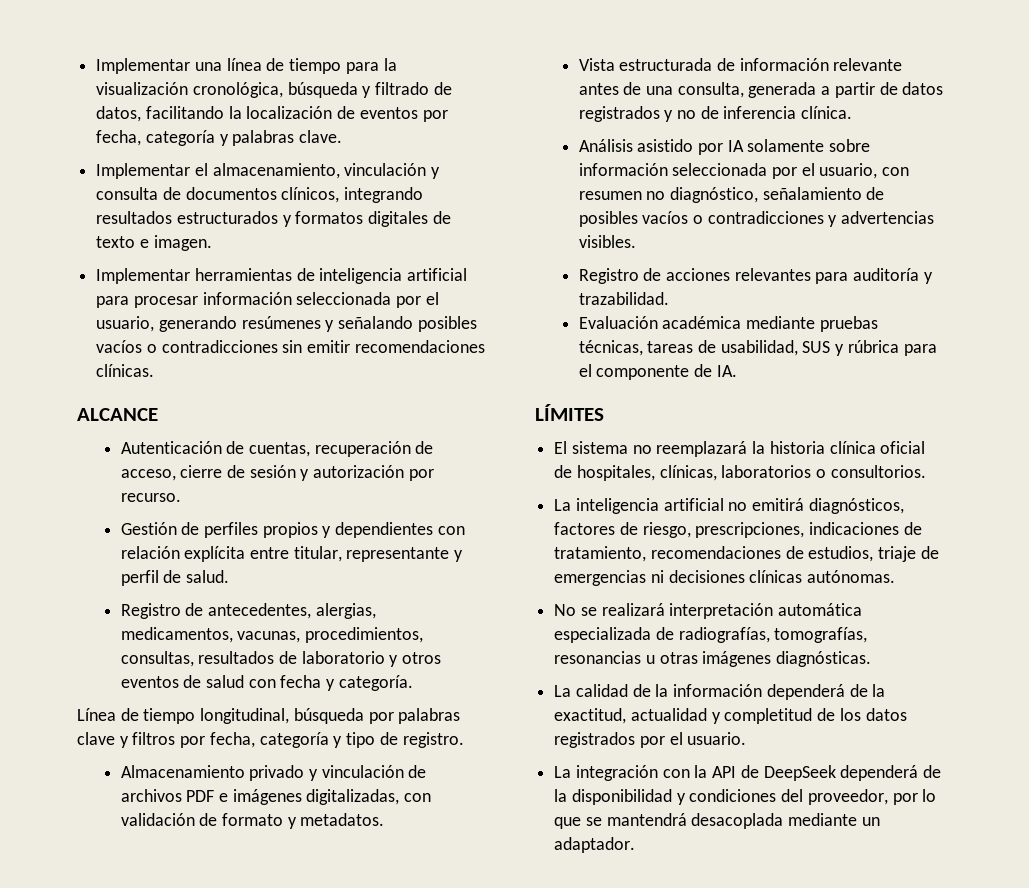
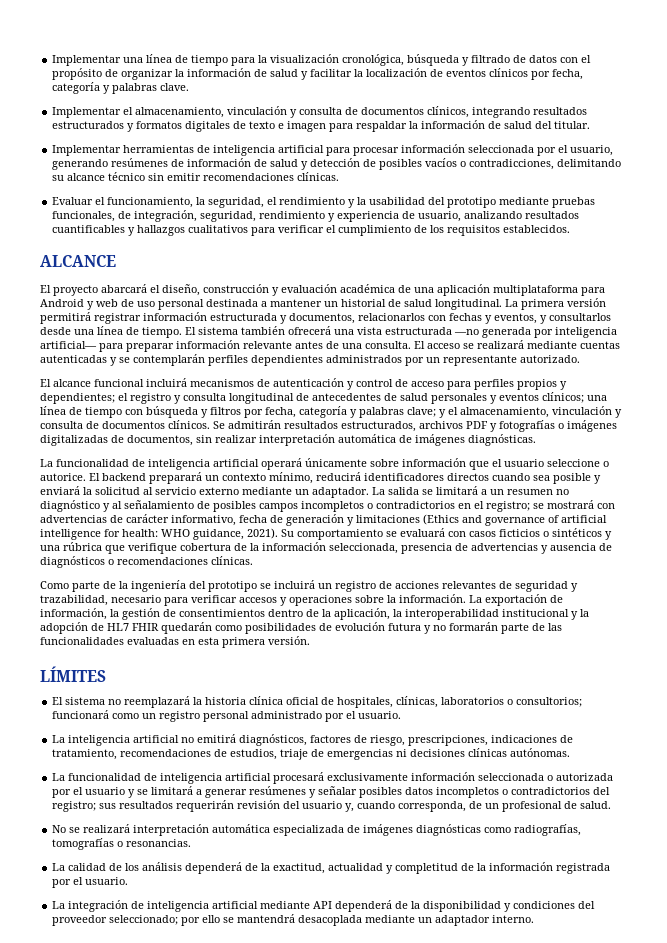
- Implementar una línea de tiempo para la visualización cronológica, búsqueda y filtrado de datos, facilitando la localización de eventos por fecha, categoría y palabras clave.
+ Implementar una línea de tiempo para la visualización cronológica, búsqueda y filtrado de datos con el propósito de organizar la información de salud y facilitar la localización de eventos clínicos por fecha, categoría y palabras clave.
- Implementar el almacenamiento, vinculación y consulta de documentos clínicos, integrando resultados estructurados y formatos digitales de texto e imagen.
+ Implementar el almacenamiento, vinculación y consulta de documentos clínicos, integrando resultados estructurados y formatos digitales de texto e imagen para respaldar la información de salud del titular.
- Implementar herramientas de inteligencia artificial para procesar información seleccionada por el usuario, generando resúmenes y señalando posibles vacíos o contradicciones sin emitir recomendaciones clínicas.
+ Implementar herramientas de inteligencia artificial para procesar información seleccionada por el usuario, generando resúmenes de información de salud y detección de posibles vacíos o contradicciones, delimitando su alcance técnico sin emitir recomendaciones clínicas.
+ Evaluar el funcionamiento, la seguridad, el rendimiento y la usabilidad del prototipo mediante pruebas funcionales, de integración, seguridad, rendimiento y experiencia de usuario, analizando resultados cuantificables y hallazgos cualitativos para verificar el cumplimiento de los requisitos establecidos.
  ALCANCE
- Autenticación de cuentas, recuperación de acceso, cierre de sesión y autorización por recurso.
- Gestión de perfiles propios y dependientes con relación explícita entre titular, representante y perfil de salud.
- Registro de antecedentes, alergias, medicamentos, vacunas, procedimientos, consultas, resultados de laboratorio y otros eventos de salud con fecha y categoría.
- Línea de tiempo longitudinal, búsqueda por palabras clave y filtros por fecha, categoría y tipo de registro.
- Almacenamiento privado y vinculación de archivos PDF e imágenes digitalizadas, con validación de formato y metadatos.
- Vista estructurada de información relevante antes de una consulta, generada a partir de datos registrados y no de inferencia clínica.
- Análisis asistido por IA solamente sobre información seleccionada por el usuario, con resumen no diagnóstico, señalamiento de posibles vacíos o contradicciones y advertencias visibles.
- Registro de acciones relevantes para auditoría y trazabilidad.
- Evaluación académica mediante pruebas técnicas, tareas de usabilidad, SUS y rúbrica para el componente de IA.
+ El proyecto abarcará el diseño, construcción y evaluación académica de una aplicación multiplataforma para Android y web de uso personal destinada a mantener un historial de salud longitudinal. La primera versión permitirá registrar información estructurada y documentos, relacionarlos con fechas y eventos, y consultarlos desde una línea de tiempo. El sistema también ofrecerá una vista estructurada —no generada por inteligencia artificial— para preparar información relevante antes de una consulta. El acceso se realizará mediante cuentas autenticadas y se contemplarán perfiles dependientes administrados por un representante autorizado.
+ El alcance funcional incluirá mecanismos de autenticación y control de acceso para perfiles propios y dependientes; el registro y consulta longitudinal de antecedentes de salud personales y eventos clínicos; una línea de tiempo con búsqueda y filtros por fecha, categoría y palabras clave; y el almacenamiento, vinculación y consulta de documentos clínicos. Se admitirán resultados estructurados, archivos PDF y fotografías o imágenes digitalizadas de documentos, sin realizar interpretación automática de imágenes diagnósticas.
+ La funcionalidad de inteligencia artificial operará únicamente sobre información que el usuario seleccione o autorice. El backend preparará un contexto mínimo, reducirá identificadores directos cuando sea posible y enviará la solicitud al servicio externo mediante un adaptador. La salida se limitará a un resumen no diagnóstico y al señalamiento de posibles campos incompletos o contradictorios en el registro; se mostrará con advertencias de carácter informativo, fecha de generación y limitaciones (Ethics and governance of artificial intelligence for health: WHO guidance, 2021). Su comportamiento se evaluará con casos ficticios o sintéticos y una rúbrica que verifique cobertura de la información seleccionada, presencia de advertencias y ausencia de diagnósticos o recomendaciones clínicas.
+ Como parte de la ingeniería del prototipo se incluirá un registro de acciones relevantes de seguridad y trazabilidad, necesario para verificar accesos y operaciones sobre la información. La exportación de información, la gestión de consentimientos dentro de la aplicación, la interoperabilidad institucional y la adopción de HL7 FHIR quedarán como posibilidades de evolución futura y no formarán parte de las funcionalidades evaluadas en esta primera versión.
- El sistema no reemplazará la historia clínica oficial de hospitales, clínicas, laboratorios o consultorios.
+ El sistema no reemplazará la historia clínica oficial de hospitales, clínicas, laboratorios o consultorios; funcionará como un registro personal administrado por el usuario.
+ La funcionalidad de inteligencia artificial procesará exclusivamente información seleccionada o autorizada por el usuario y se limitará a generar resúmenes y señalar posibles datos incompletos o contradictorios del registro; sus resultados requerirán revisión del usuario y, cuando corresponda, de un profesional de salud.
- No se realizará interpretación automática especializada de radiografías, tomografías, resonancias u otras imágenes diagnósticas.
+ No se realizará interpretación automática especializada de imágenes diagnósticas como radiografías, tomografías o resonancias.
- La calidad de la información dependerá de la exactitud, actualidad y completitud de los datos registrados por el usuario.
+ La calidad de los análisis dependerá de la exactitud, actualidad y completitud de la información registrada por el usuario.
- La integración con la API de DeepSeek dependerá de la disponibilidad y condiciones del proveedor, por lo que se mantendrá desacoplada mediante un adaptador.
+ La integración de inteligencia artificial mediante API dependerá de la disponibilidad y condiciones del proveedor seleccionado; por ello se mantendrá desacoplada mediante un adaptador interno.

